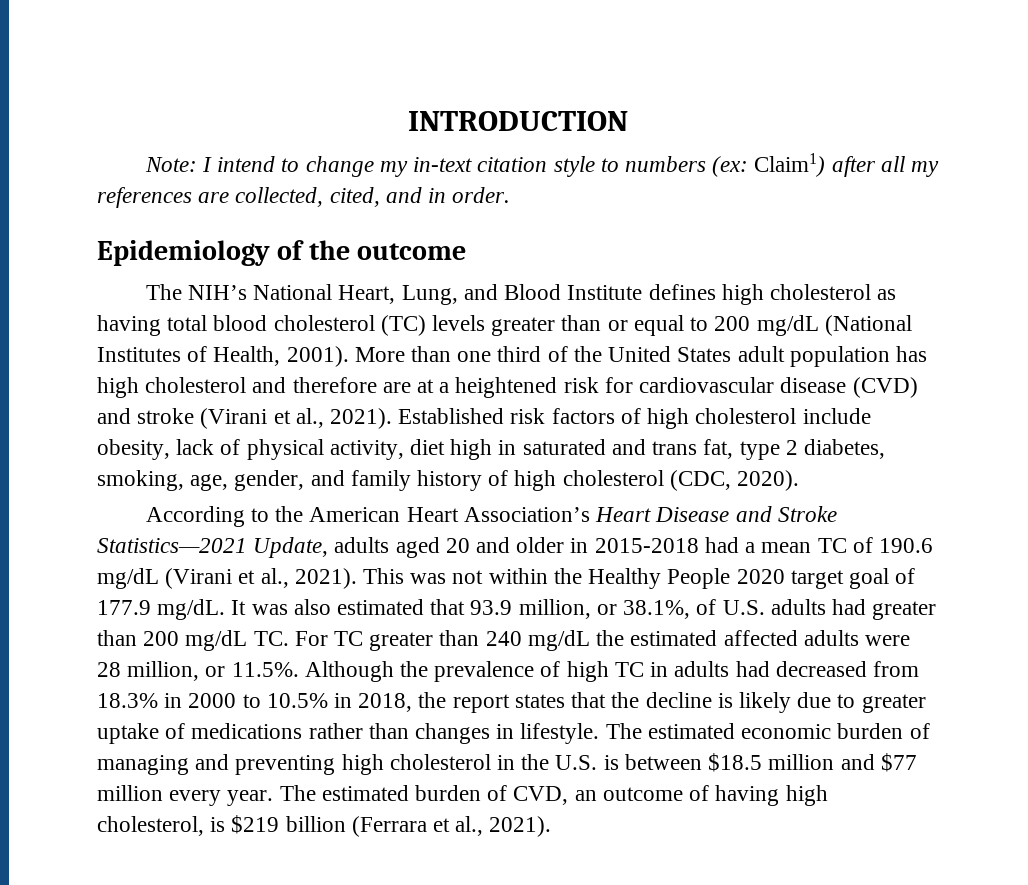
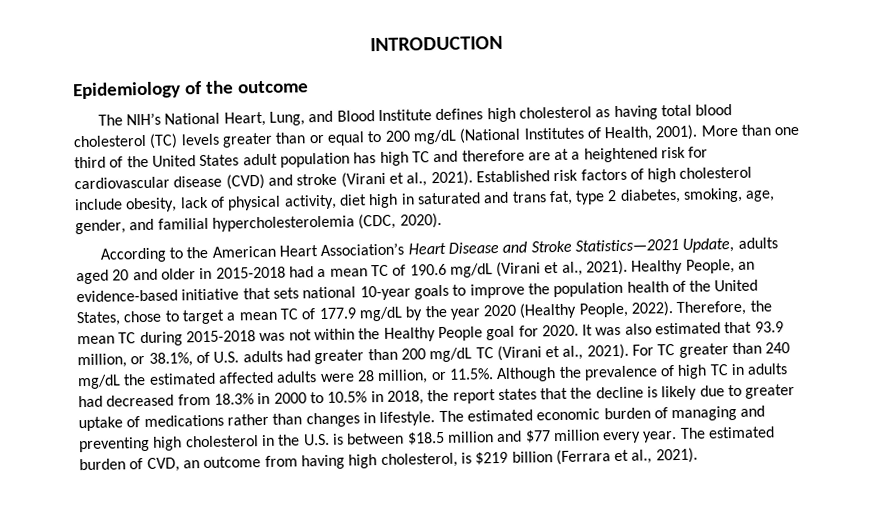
- Note: I intend to change my in-text citation style to numbers (ex: Claim1) after all my references are collected, cited, and in order.
- More than one third of the United States adult population has high cholesterol and therefore are at a heightened risk for cardiovascular disease (CVD) and stroke (Virani et al., 2021).
+ More than one third of the United States adult population has high TC and therefore are at a heightened risk for cardiovascular disease (CVD) and stroke (Virani et al., 2021).
- Established risk factors of high cholesterol include obesity, lack of physical activity, diet high in saturated and trans fat, type 2 diabetes, smoking, age, gender, and family history of high cholesterol (CDC, 2020).
+ Established risk factors of high cholesterol include obesity, lack of physical activity, diet high in saturated and trans fat, type 2 diabetes, smoking, age, gender, and familial hypercholesterolemia (CDC, 2020).
- This was not within the Healthy People 2020 target goal of 177.9 mg/dL.
+ Healthy People, an evidence-based initiative that sets national 10-year goals to improve the population health of the United States, chose to target a mean TC of 177.9 mg/dL by the year 2020 (Healthy People, 2022). Therefore, the mean TC during 2015-2018 was not within the Healthy People goal for 2020.
- It was also estimated that 93.9 million, or 38.1%, of U.S. adults had greater than 200 mg/dL TC. For TC greater than 240 mg/dL the estimated affected adults were 28 million, or 11.5%. Although the prevalence of high TC in adults had decreased from 18.3% in 2000 to 10.5% in 2018, the report states that the decline is likely due to greater uptake of medications rather than changes in lifestyle.
+ It was also estimated that 93.9 million, or 38.1%, of U.S. adults had greater than 200 mg/dL TC (Virani et al., 2021). For TC greater than 240 mg/dL the estimated affected adults were 28 million, or 11.5%. Although the prevalence of high TC in adults had decreased from 18.3% in 2000 to 10.5% in 2018, the report states that the decline is likely due to greater uptake of medications rather than changes in lifestyle.
- The estimated burden of CVD, an outcome of having high cholesterol, is $219 billion (Ferrara et al., 2021).
+ The estimated burden of CVD, an outcome from having high cholesterol, is $219 billion (Ferrara et al., 2021).

